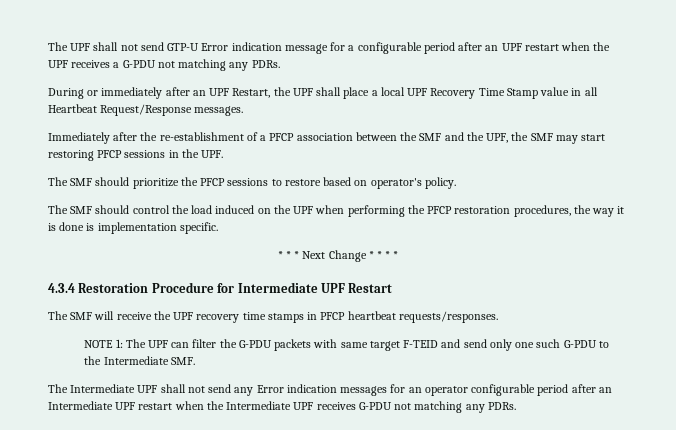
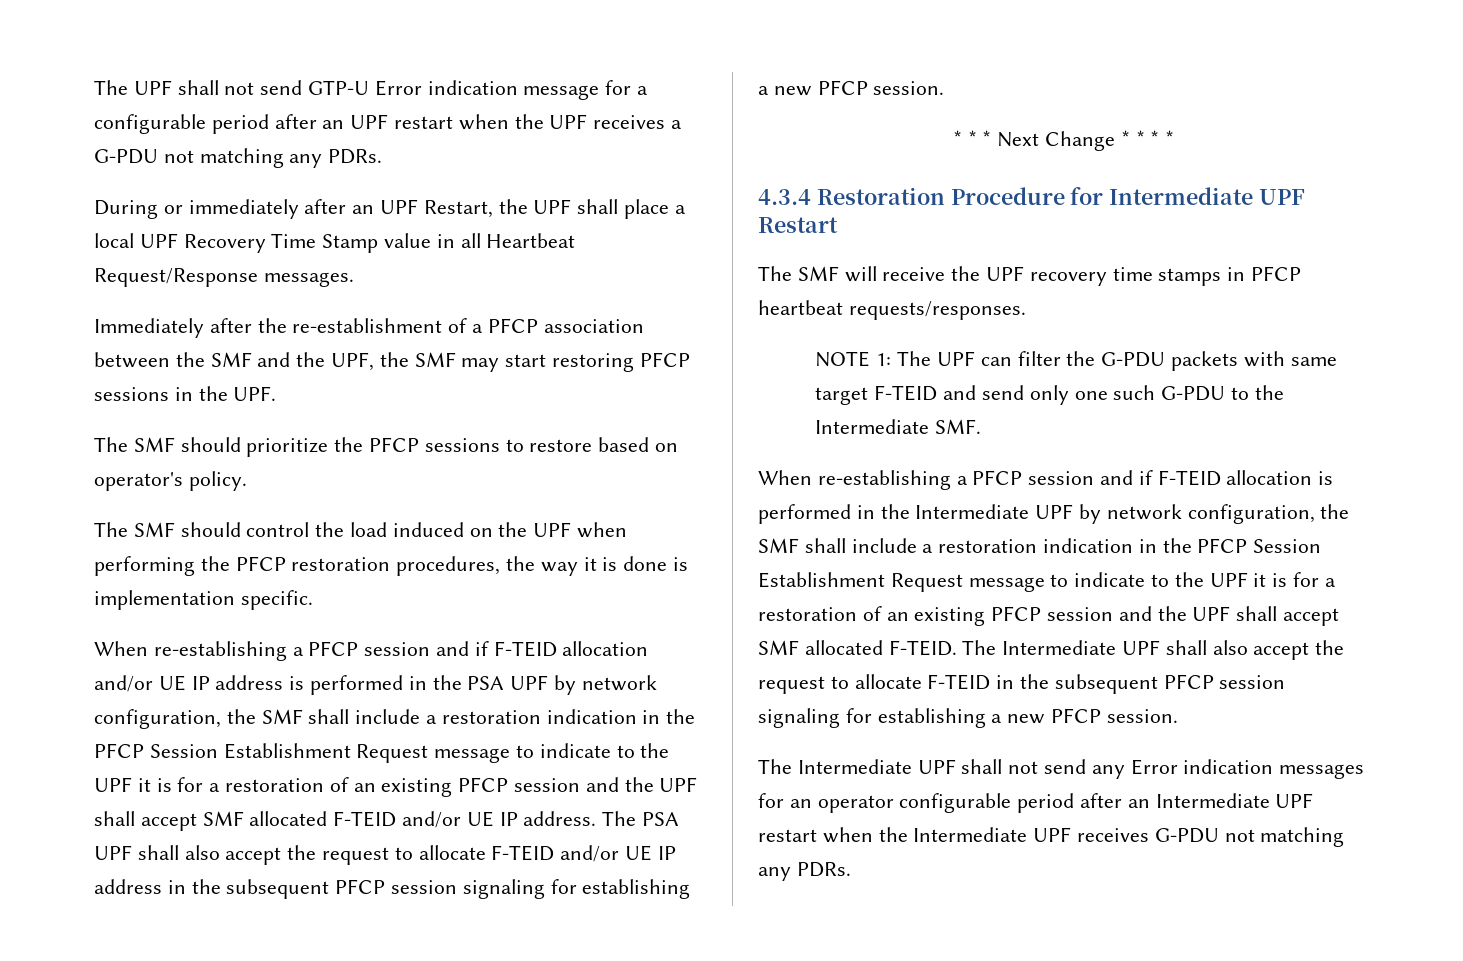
+ When re-establishing a PFCP session and if F-TEID allocation and/or UE IP address is performed in the PSA UPF by network configuration, the SMF shall include a restoration indication in the PFCP Session Establishment Request message to indicate to the UPF it is for a restoration of an existing PFCP session and the UPF shall accept SMF allocated F-TEID and/or UE IP address. The PSA UPF shall also accept the request to allocate F-TEID and/or UE IP address in the subsequent PFCP session signaling for establishing a new PFCP session.
+ When re-establishing a PFCP session and if F-TEID allocation is performed in the Intermediate UPF by network configuration, the SMF shall include a restoration indication in the PFCP Session Establishment Request message to indicate to the UPF it is for a restoration of an existing PFCP session and the UPF shall accept SMF allocated F-TEID. The Intermediate UPF shall also accept the request to allocate F-TEID in the subsequent PFCP session signaling for establishing a new PFCP session.

